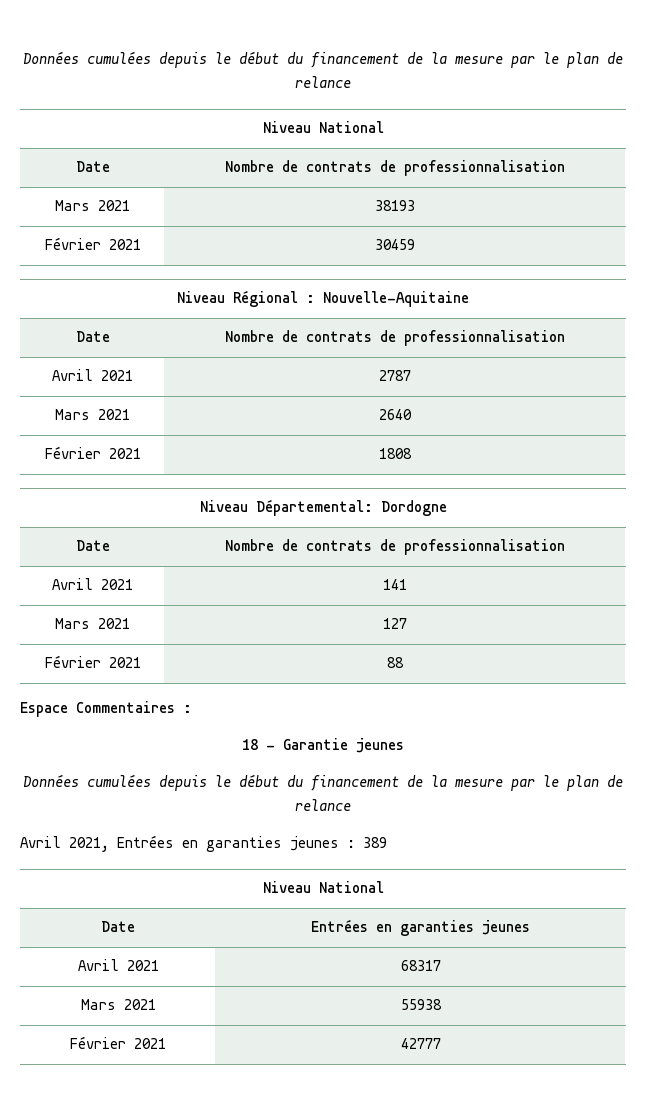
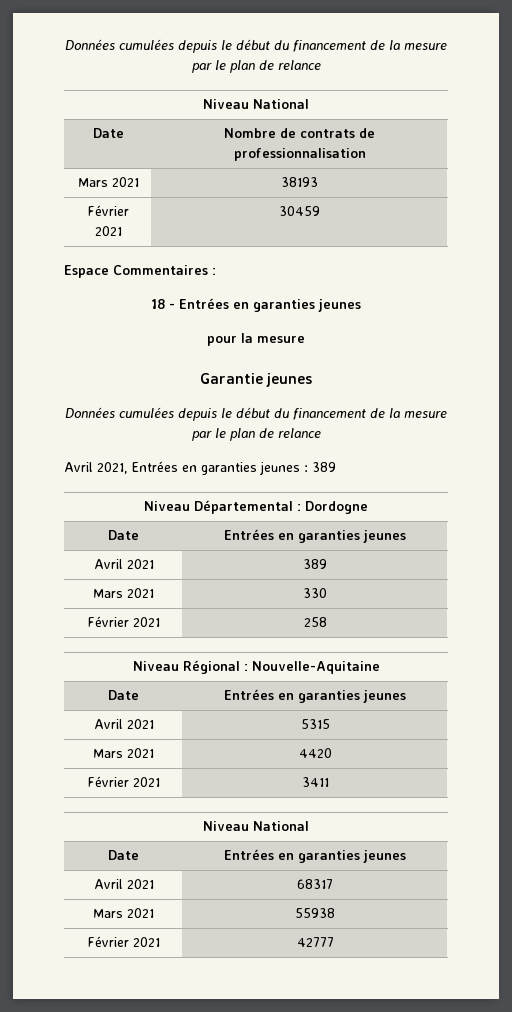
- Niveau Régional : Nouvelle-Aquitaine
- Date | Nombre de contrats de professionnalisation
- Avril 2021 | 2787
- Mars 2021 | 2640
- Février 2021 | 1808
- Niveau Départemental: Dordogne
- Date | Nombre de contrats de professionnalisation
- Avril 2021 | 141
- Mars 2021 | 127
- Février 2021 | 88
- 18 - Garantie jeunes
+ 18 - Entrées en garanties jeunes
+ pour la mesure
+ Garantie jeunes
+ Niveau Départemental : Dordogne
+ Date | Entrées en garanties jeunes
+ Avril 2021 | 389
+ Mars 2021 | 330
+ Février 2021 | 258
+ Niveau Régional : Nouvelle-Aquitaine
+ Date | Entrées en garanties jeunes
+ Avril 2021 | 5315
+ Mars 2021 | 4420
+ Février 2021 | 3411

